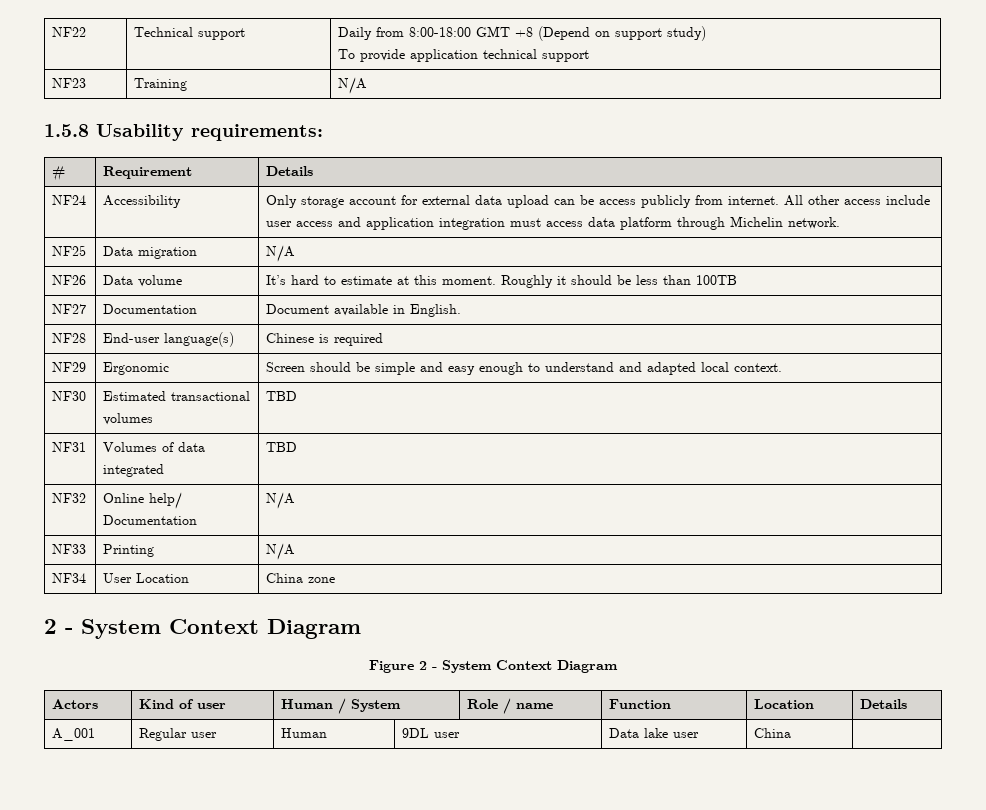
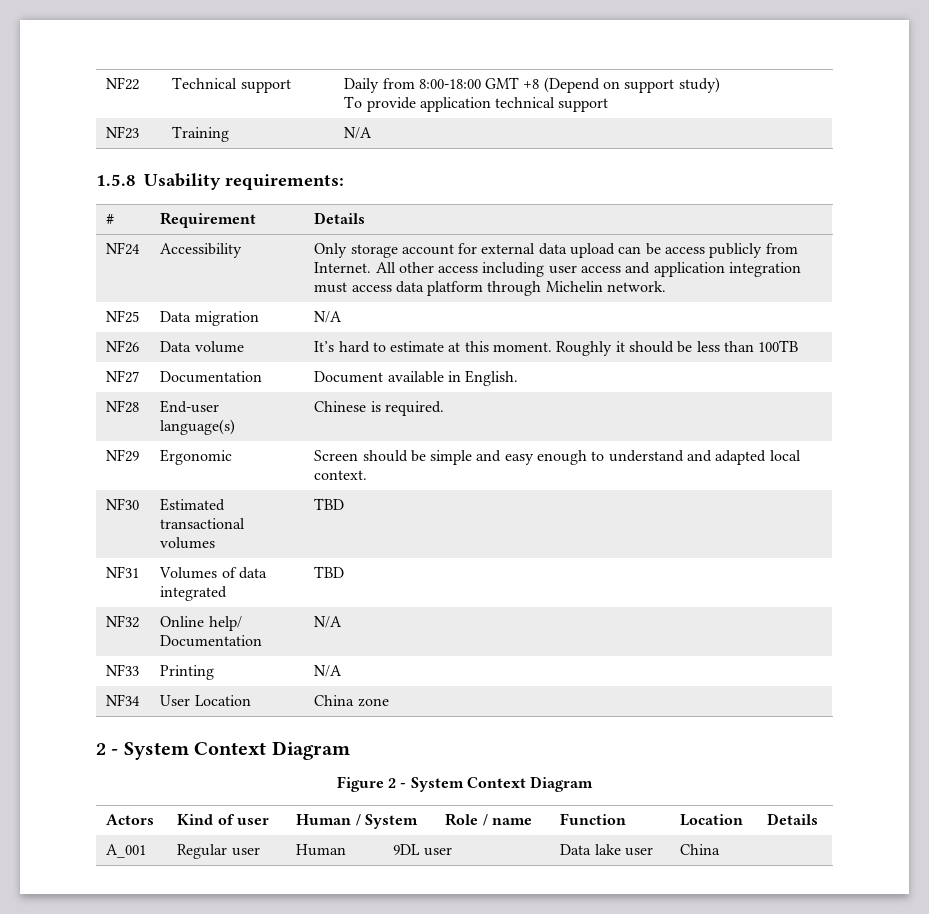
- NF24 | Accessibility | Only storage account for external data upload can be access publicly from internet. All other access include user access and application integration must access data platform through Michelin network.
+ NF24 | Accessibility | Only storage account for external data upload can be access publicly from Internet. All other access including user access and application integration must access data platform through Michelin network.
- NF28 | End-user language(s) | Chinese is required
+ NF28 | End-user language(s) | Chinese is required.

